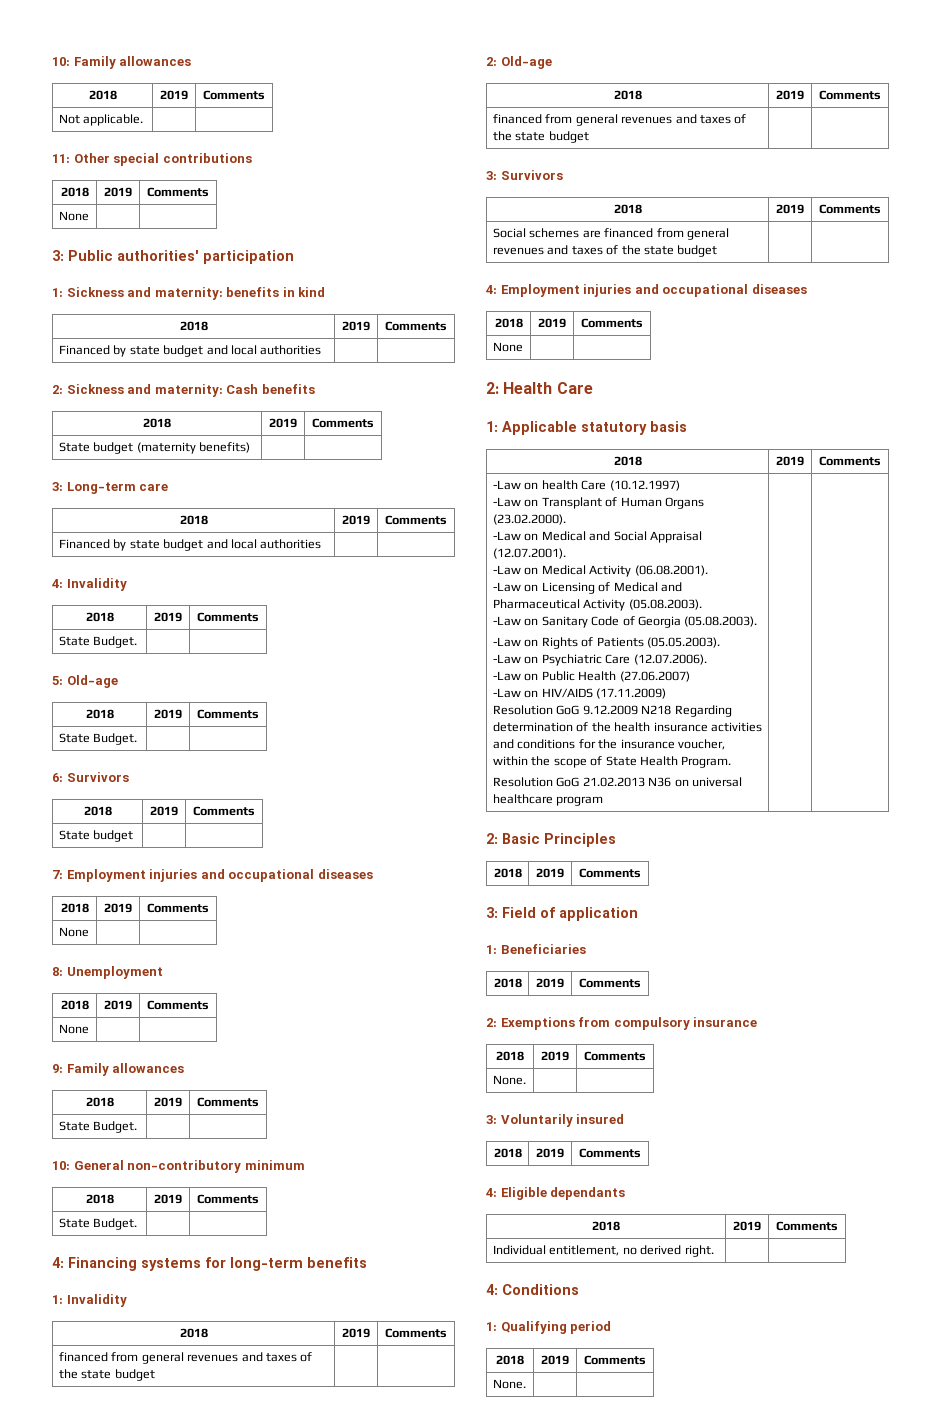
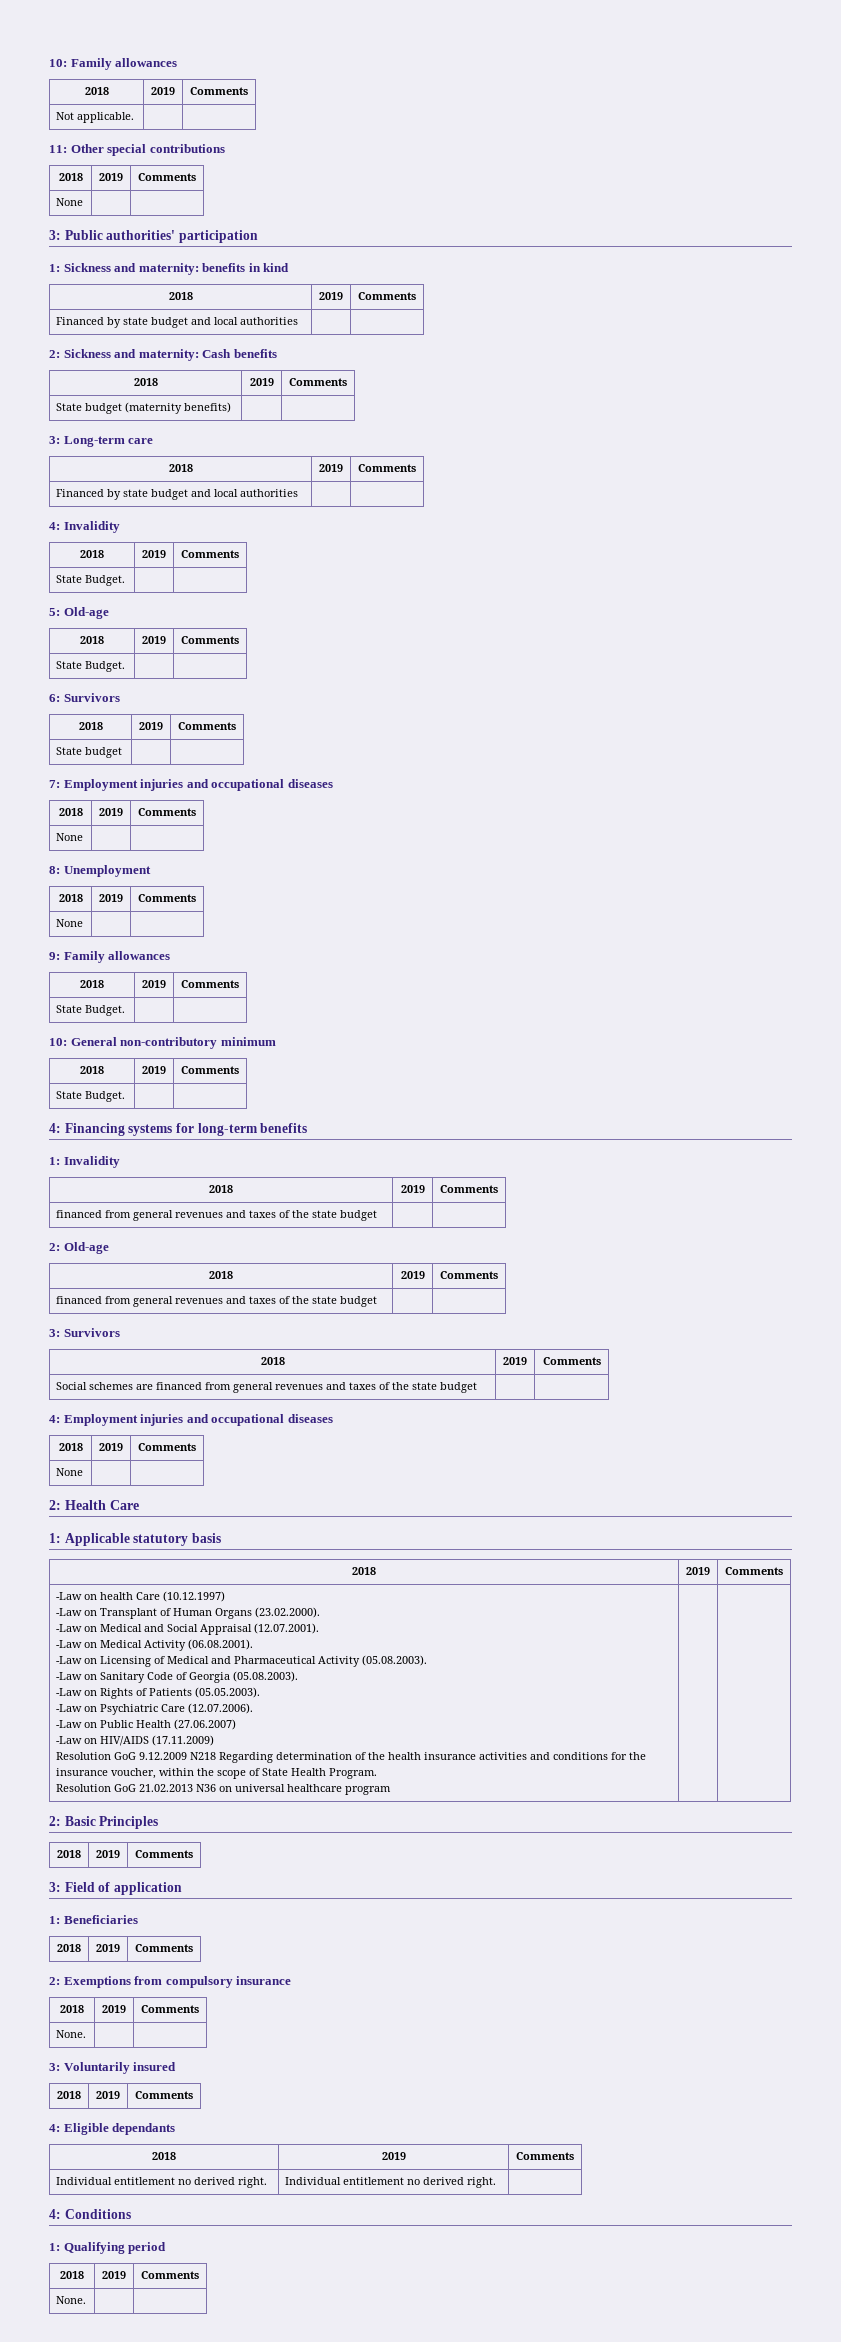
- Individual entitlement, no derived right. | |
+ Individual entitlement no derived right. | Individual entitlement no derived right. |

